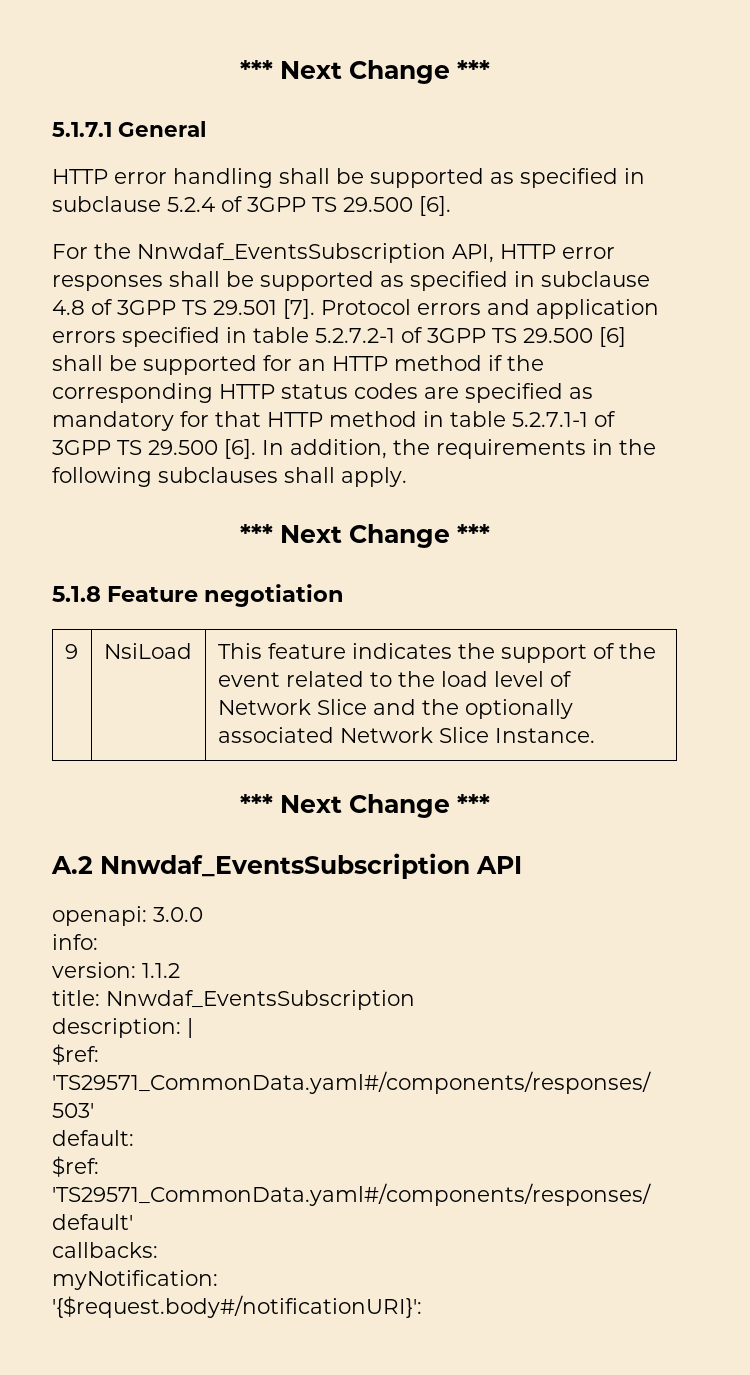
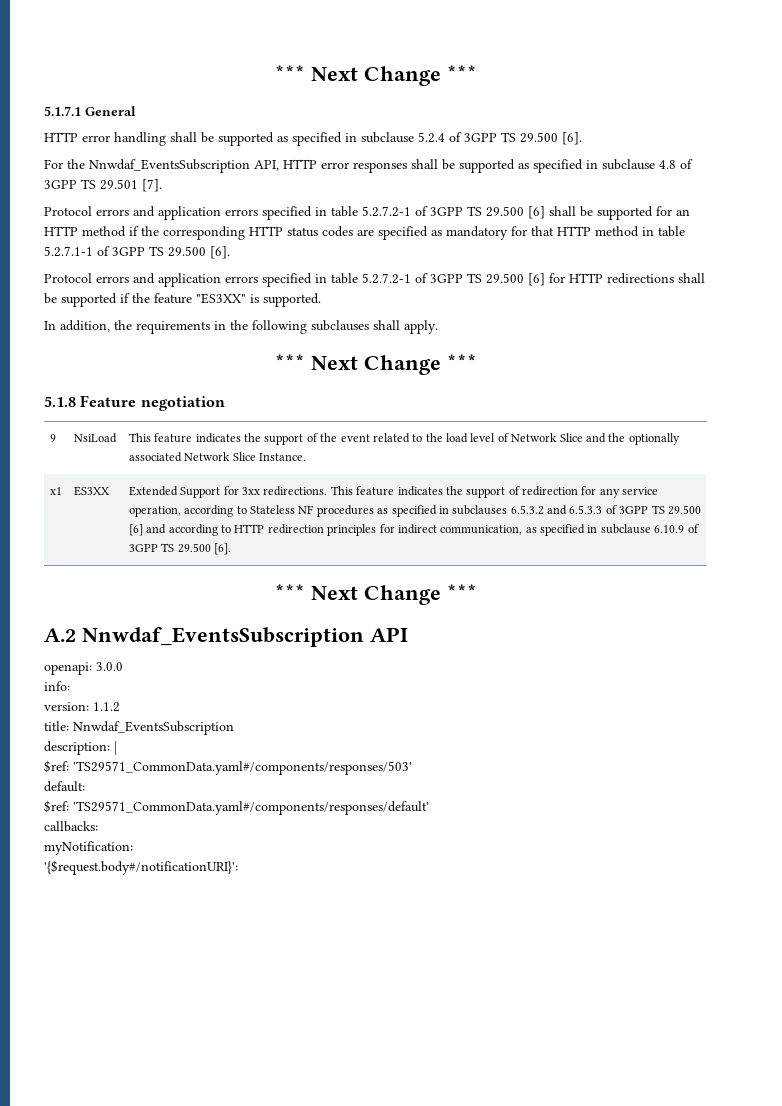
- For the Nnwdaf_EventsSubscription API, HTTP error responses shall be supported as specified in subclause 4.8 of 3GPP TS 29.501 [7]. Protocol errors and application errors specified in table 5.2.7.2-1 of 3GPP TS 29.500 [6] shall be supported for an HTTP method if the corresponding HTTP status codes are specified as mandatory for that HTTP method in table 5.2.7.1-1 of 3GPP TS 29.500 [6]. In addition, the requirements in the following subclauses shall apply.
+ For the Nnwdaf_EventsSubscription API, HTTP error responses shall be supported as specified in subclause 4.8 of 3GPP TS 29.501 [7].
+ Protocol errors and application errors specified in table 5.2.7.2-1 of 3GPP TS 29.500 [6] shall be supported for an HTTP method if the corresponding HTTP status codes are specified as mandatory for that HTTP method in table 5.2.7.1-1 of 3GPP TS 29.500 [6].
+ Protocol errors and application errors specified in table 5.2.7.2-1 of 3GPP TS 29.500 [6] for HTTP redirections shall be supported if the feature "ES3XX" is supported.
+ In addition, the requirements in the following subclauses shall apply.
+ x1 | ES3XX | Extended Support for 3xx redirections. This feature indicates the support of redirection for any service operation, according to Stateless NF procedures as specified in subclauses 6.5.3.2 and 6.5.3.3 of 3GPP TS 29.500 [6] and according to HTTP redirection principles for indirect communication, as specified in subclause 6.10.9 of 3GPP TS 29.500 [6].

